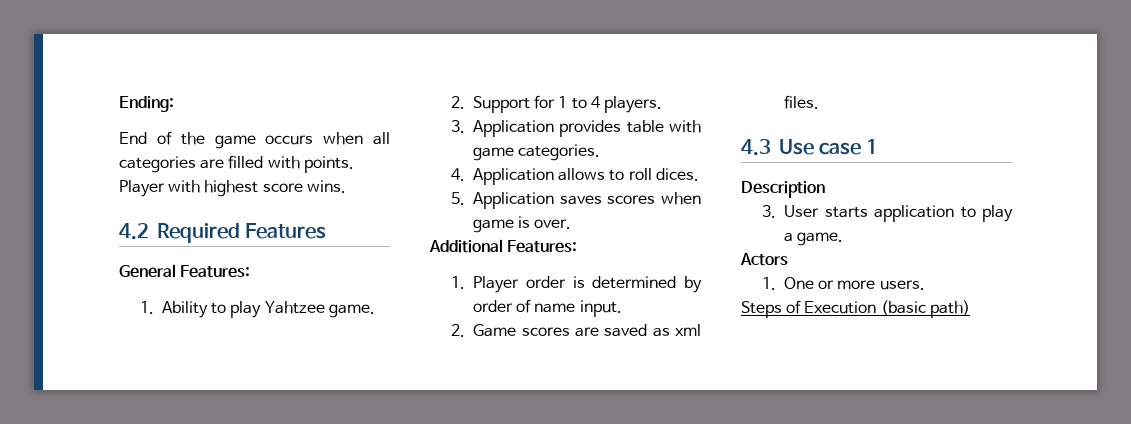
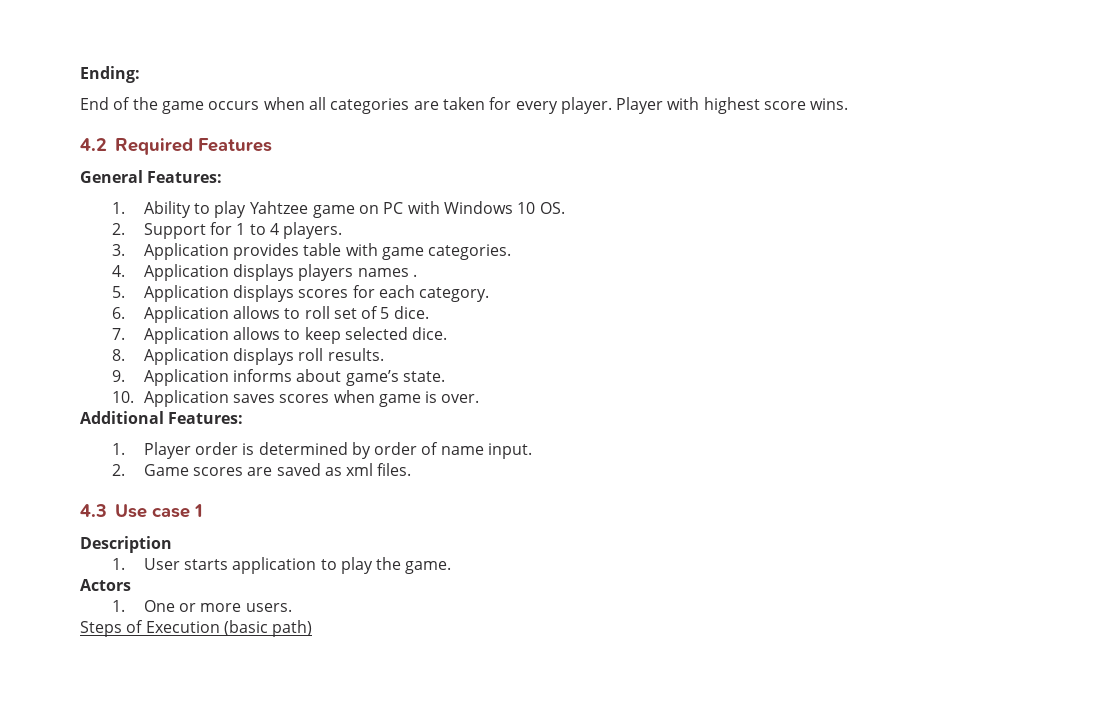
- End of the game occurs when all categories are filled with points.
+ End of the game occurs when all categories are taken for every player.
- 1. Ability to play Yahtzee game.
+ 1. Ability to play Yahtzee game on PC with Windows 10 OS.
- 4. Application allows to roll dices.
- 5. Application saves scores when game is over.
+ 4. Application displays players names .
+ 5. Application displays scores for each category.
+ 6. Application allows to roll set of 5 dice.
+ 7. Application allows to keep selected dice.
+ 8. Application displays roll results.
+ 9. Application informs about game’s state.
+ 10. Application saves scores when game is over.
- 3. User starts application to play a game.
+ 1. User starts application to play the game.

